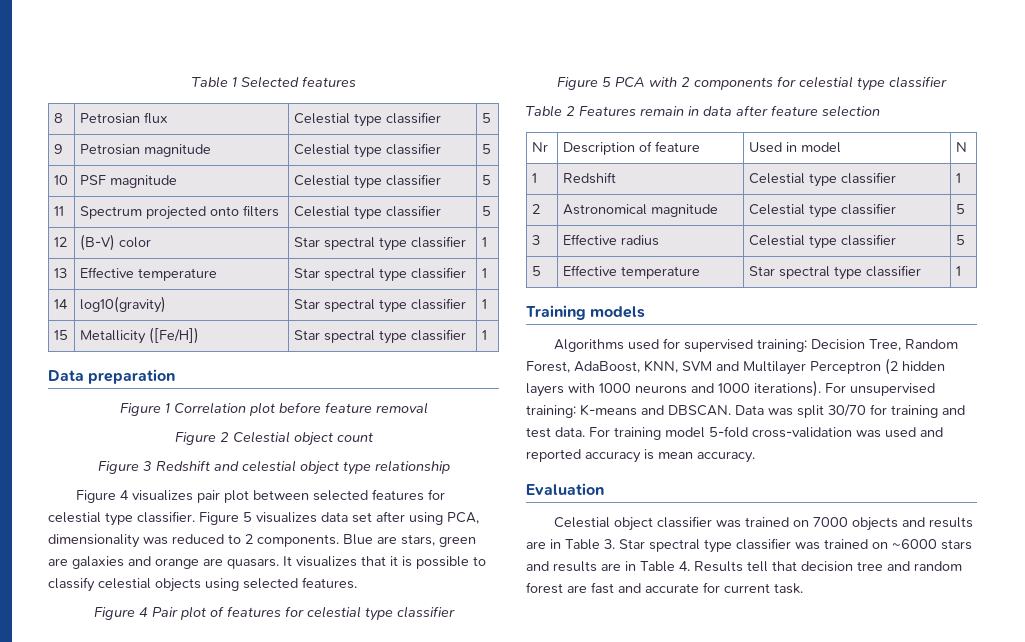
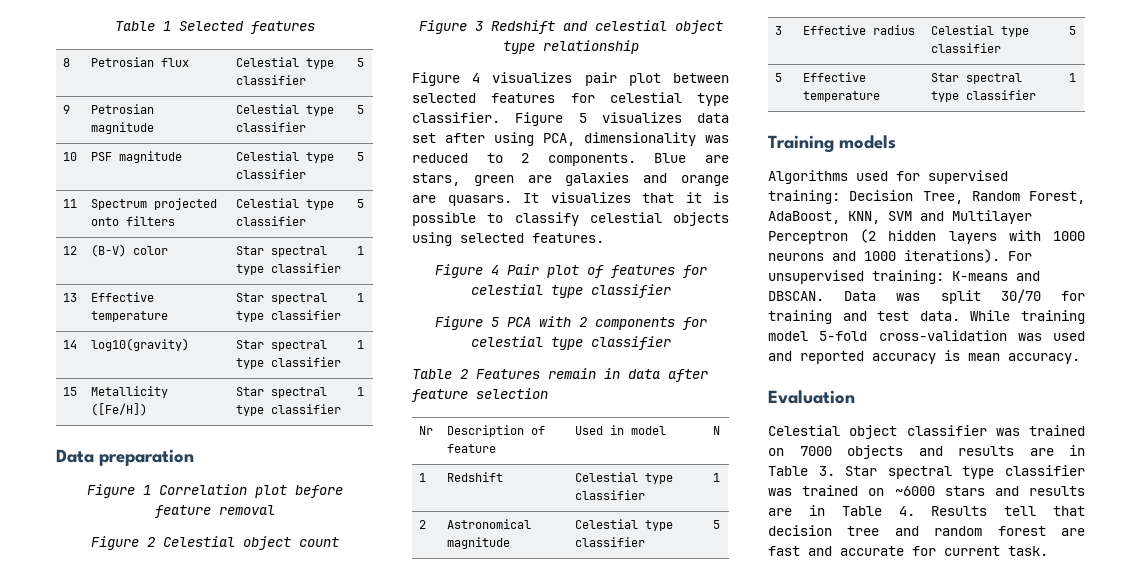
- For training model 5-fold cross-validation was used and reported accuracy is mean accuracy.
+ While training model 5-fold cross-validation was used and reported accuracy is mean accuracy.

